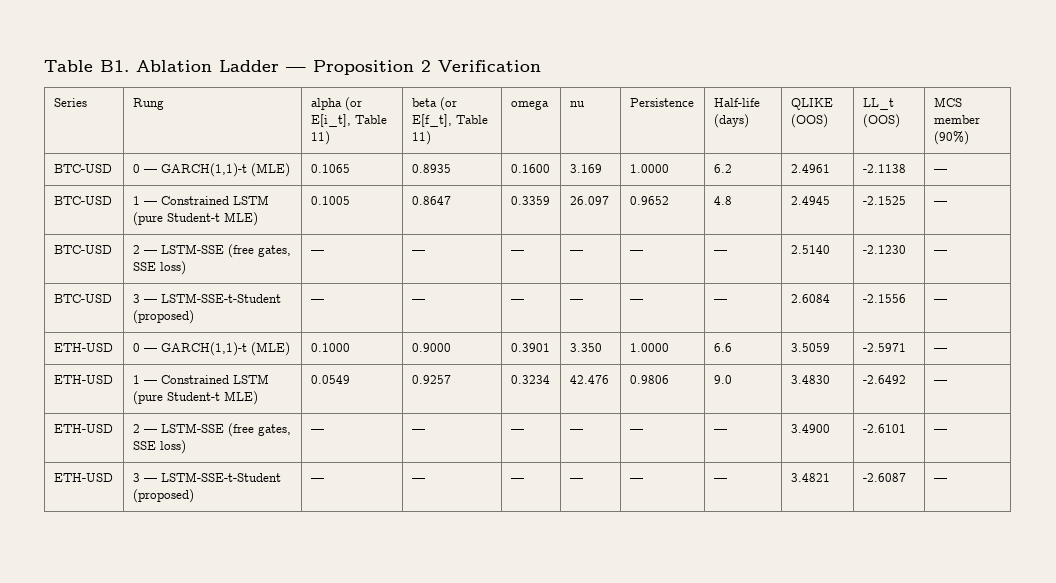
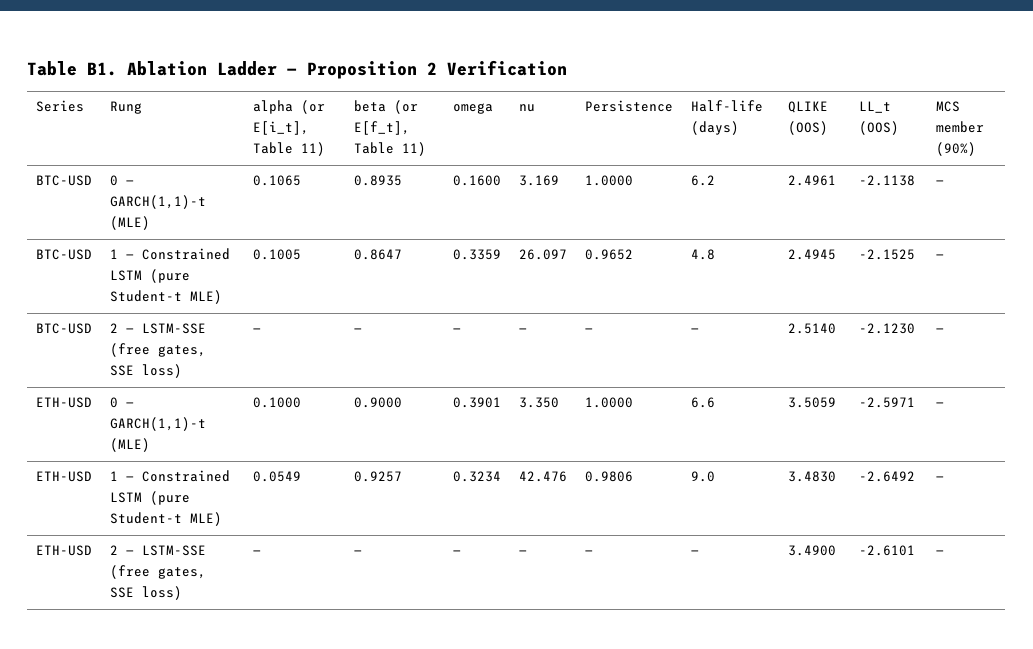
- BTC-USD | 3 — LSTM-SSE-t-Student (proposed) | — | — | — | — | — | — | 2.6084 | -2.1556 | —
- ETH-USD | 3 — LSTM-SSE-t-Student (proposed) | — | — | — | — | — | — | 3.4821 | -2.6087 | —

